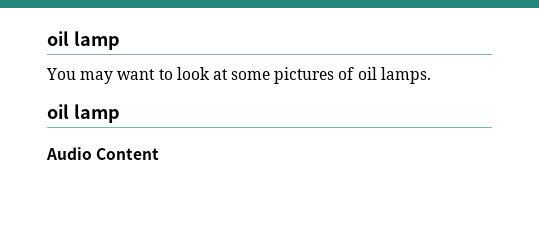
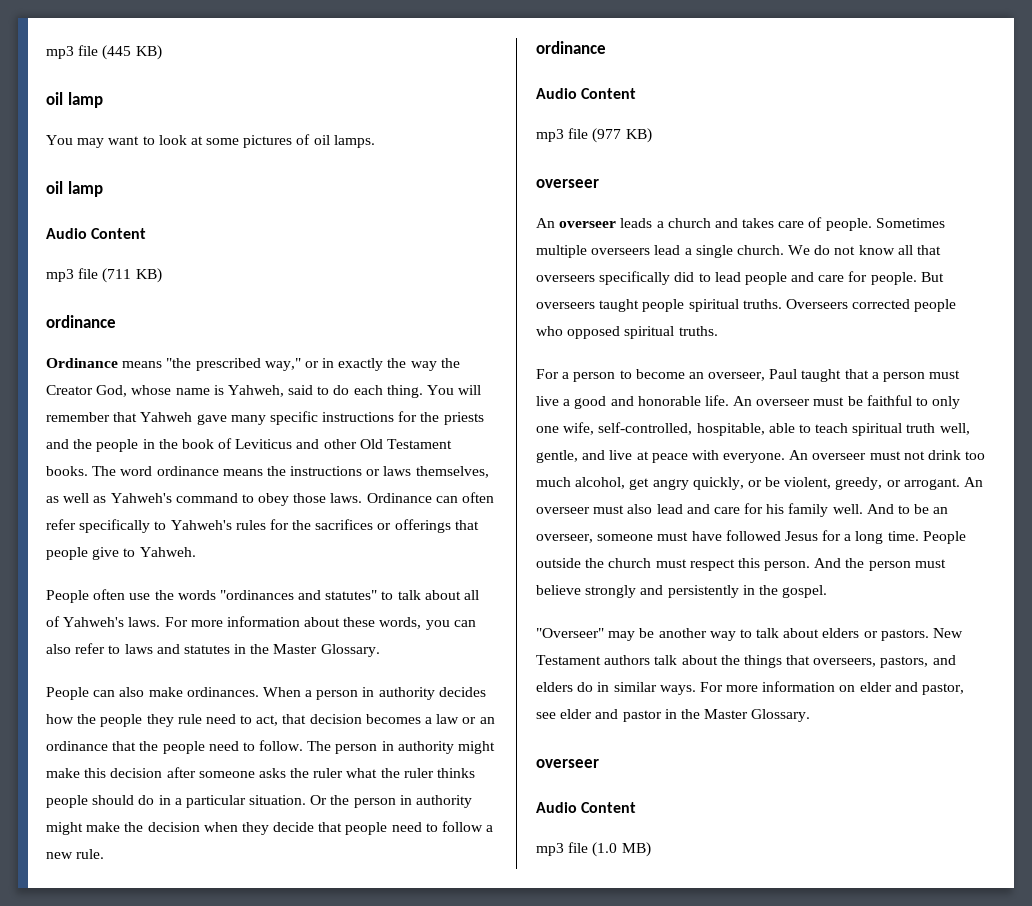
+ mp3 file (445 KB)
+ mp3 file (711 KB)
+ ordinance
+ Ordinance means "the prescribed way," or in exactly the way the Creator God, whose name is Yahweh, said to do each thing. You will remember that Yahweh gave many specific instructions for the priests and the people in the book of Leviticus and other Old Testament books. The word ordinance means the instructions or laws themselves, as well as Yahweh's command to obey those laws. Ordinance can often refer specifically to Yahweh's rules for the sacrifices or offerings that people give to Yahweh.
+ People often use the words "ordinances and statutes" to talk about all of Yahweh's laws. For more information about these words, you can also refer to laws and statutes in the Master Glossary.
+ People can also make ordinances. When a person in authority decides how the people they rule need to act, that decision becomes a law or an ordinance that the people need to follow. The person in authority might make this decision after someone asks the ruler what the ruler thinks people should do in a particular situation. Or the person in authority might make the decision when they decide that people need to follow a new rule.
+ ordinance
+ Audio Content
+ mp3 file (977 KB)
+ overseer
+ An overseer leads a church and takes care of people. Sometimes multiple overseers lead a single church. We do not know all that overseers specifically did to lead people and care for people. But overseers taught people spiritual truths. Overseers corrected people who opposed spiritual truths.
+ For a person to become an overseer, Paul taught that a person must live a good and honorable life. An overseer must be faithful to only one wife, self-controlled, hospitable, able to teach spiritual truth well, gentle, and live at peace with everyone. An overseer must not drink too much alcohol, get angry quickly, or be violent, greedy, or arrogant. An overseer must also lead and care for his family well. And to be an overseer, someone must have followed Jesus for a long time. People outside the church must respect this person. And the person must believe strongly and persistently in the gospel.
+ "Overseer" may be another way to talk about elders or pastors. New Testament authors talk about the things that overseers, pastors, and elders do in similar ways. For more information on elder and pastor, see elder and pastor in the Master Glossary.
+ overseer
+ Audio Content
+ mp3 file (1.0 MB)

